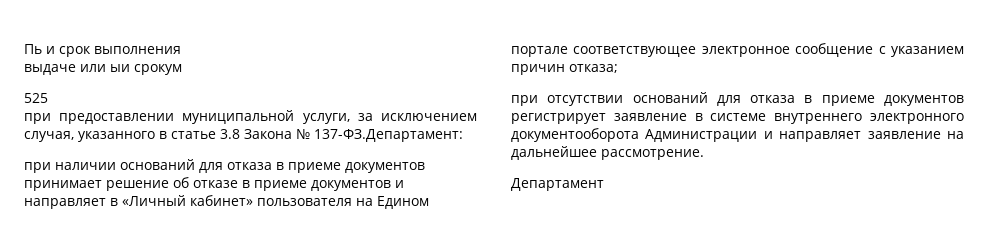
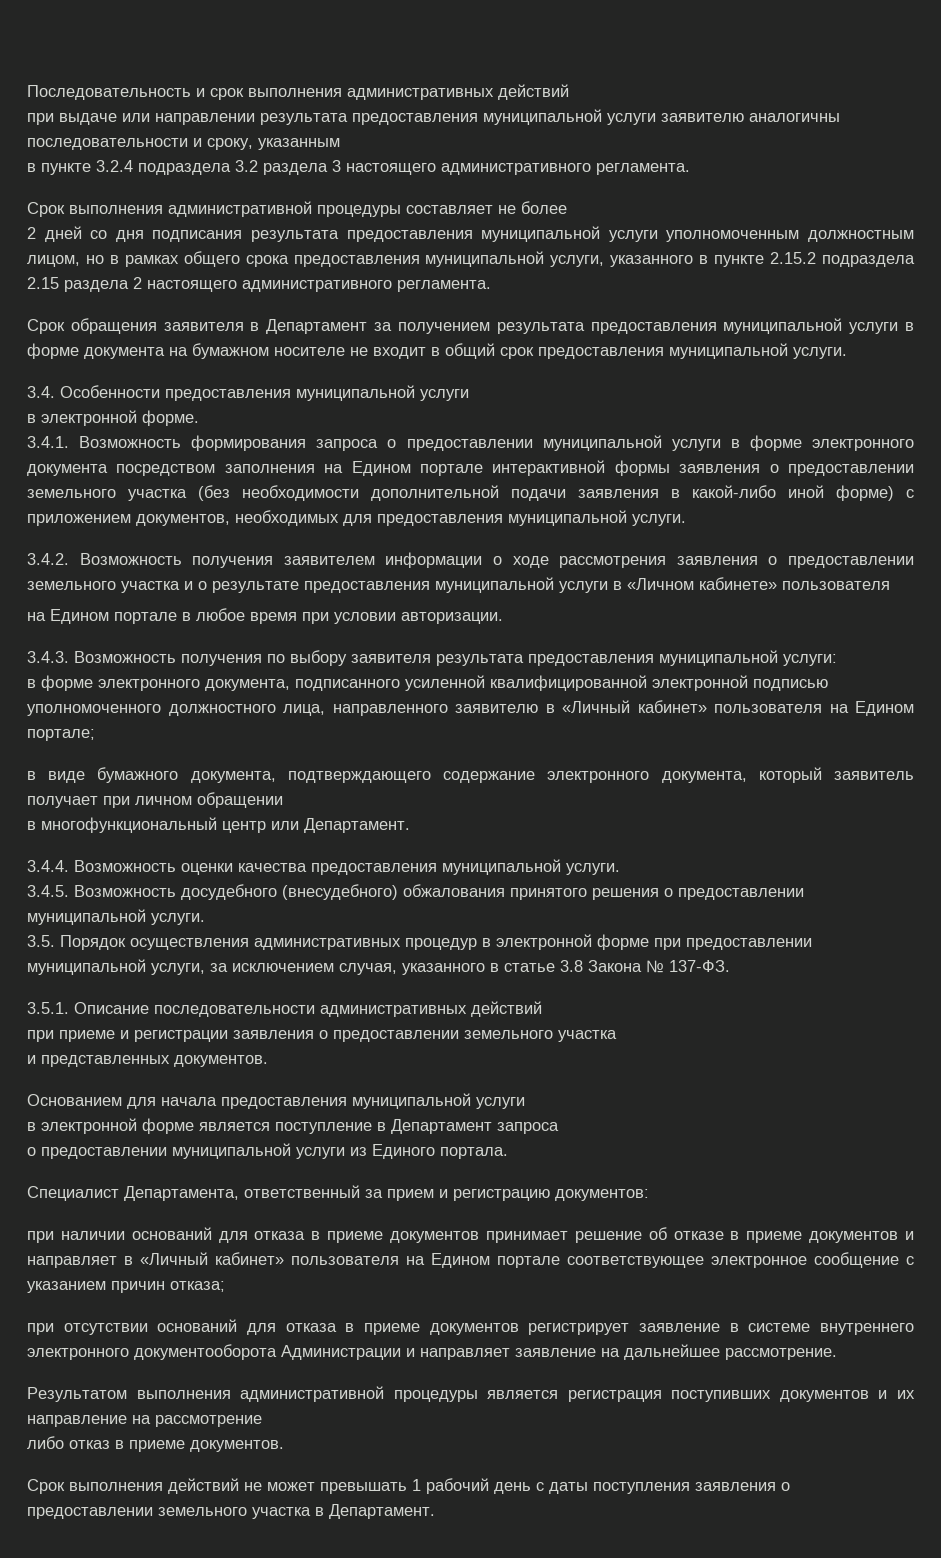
- Пь и срок выполнения
- выдаче или ыи срокум
- 525
- при предоставлении муниципальной услуги, за исключением случая, указанного в статье 3.8 Закона № 137-ФЗ.Департамент:
+ Последовательность и срок выполнения административных действий
+ при выдаче или направлении результата предоставления муниципальной услуги заявителю аналогичны последовательности и сроку, указанным
+ в пункте 3.2.4 подраздела 3.2 раздела 3 настоящего административного регламента.
+ Срок выполнения административной процедуры составляет не более
+ 2 дней со дня подписания результата предоставления муниципальной услуги уполномоченным должностным лицом, но в рамках общего срока предоставления муниципальной услуги, указанного в пункте 2.15.2 подраздела 2.15 раздела 2 настоящего административного регламента.
+ Срок обращения заявителя в Департамент за получением результата предоставления муниципальной услуги в форме документа на бумажном носителе не входит в общий срок предоставления муниципальной услуги.
+ 3.4. Особенности предоставления муниципальной услуги
+ в электронной форме.
+ 3.4.1. Возможность формирования запроса о предоставлении муниципальной услуги в форме электронного документа посредством заполнения на Едином портале интерактивной формы заявления о предоставлении земельного участка (без необходимости дополнительной подачи заявления в какой-либо иной форме) с приложением документов, необходимых для предоставления муниципальной услуги.
+ 3.4.2. Возможность получения заявителем информации о ходе рассмотрения заявления о предоставлении земельного участка и о результате предоставления муниципальной услуги в «Личном кабинете» пользователя
+ на Едином портале в любое время при условии авторизации.
+ 3.4.3. Возможность получения по выбору заявителя результата предоставления муниципальной услуги:
+ в форме электронного документа, подписанного усиленной квалифицированной электронной подписью уполномоченного должностного лица, направленного заявителю в «Личный кабинет» пользователя на Едином портале;
+ в виде бумажного документа, подтверждающего содержание электронного документа, который заявитель получает при личном обращении
+ в многофункциональный центр или Департамент.
+ 3.4.4. Возможность оценки качества предоставления муниципальной услуги.
+ 3.4.5. Возможность досудебного (внесудебного) обжалования принятого решения о предоставлении муниципальной услуги.
+ 3.5. Порядок осуществления административных процедур в электронной форме при предоставлении муниципальной услуги, за исключением случая, указанного в статье 3.8 Закона № 137-ФЗ.
+ 3.5.1. Описание последовательности административных действий
+ при приеме и регистрации заявления о предоставлении земельного участка
+ и представленных документов.
+ Основанием для начала предоставления муниципальной услуги
+ в электронной форме является поступление в Департамент запроса
+ о предоставлении муниципальной услуги из Единого портала.
+ Специалист Департамента, ответственный за прием и регистрацию документов:
- Департамент
+ Результатом выполнения административной процедуры является регистрация поступивших документов и их направление на рассмотрение
+ либо отказ в приеме документов.
+ Срок выполнения действий не может превышать 1 рабочий день с даты поступления заявления о предоставлении земельного участка в Департамент.

